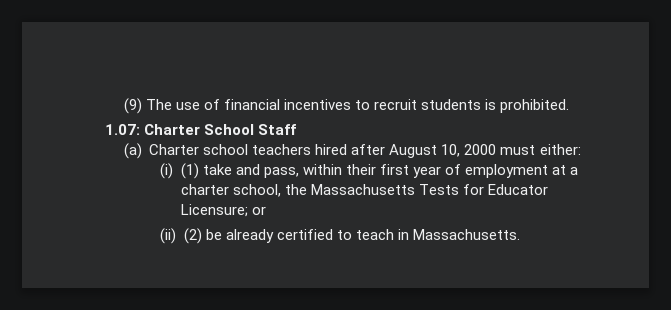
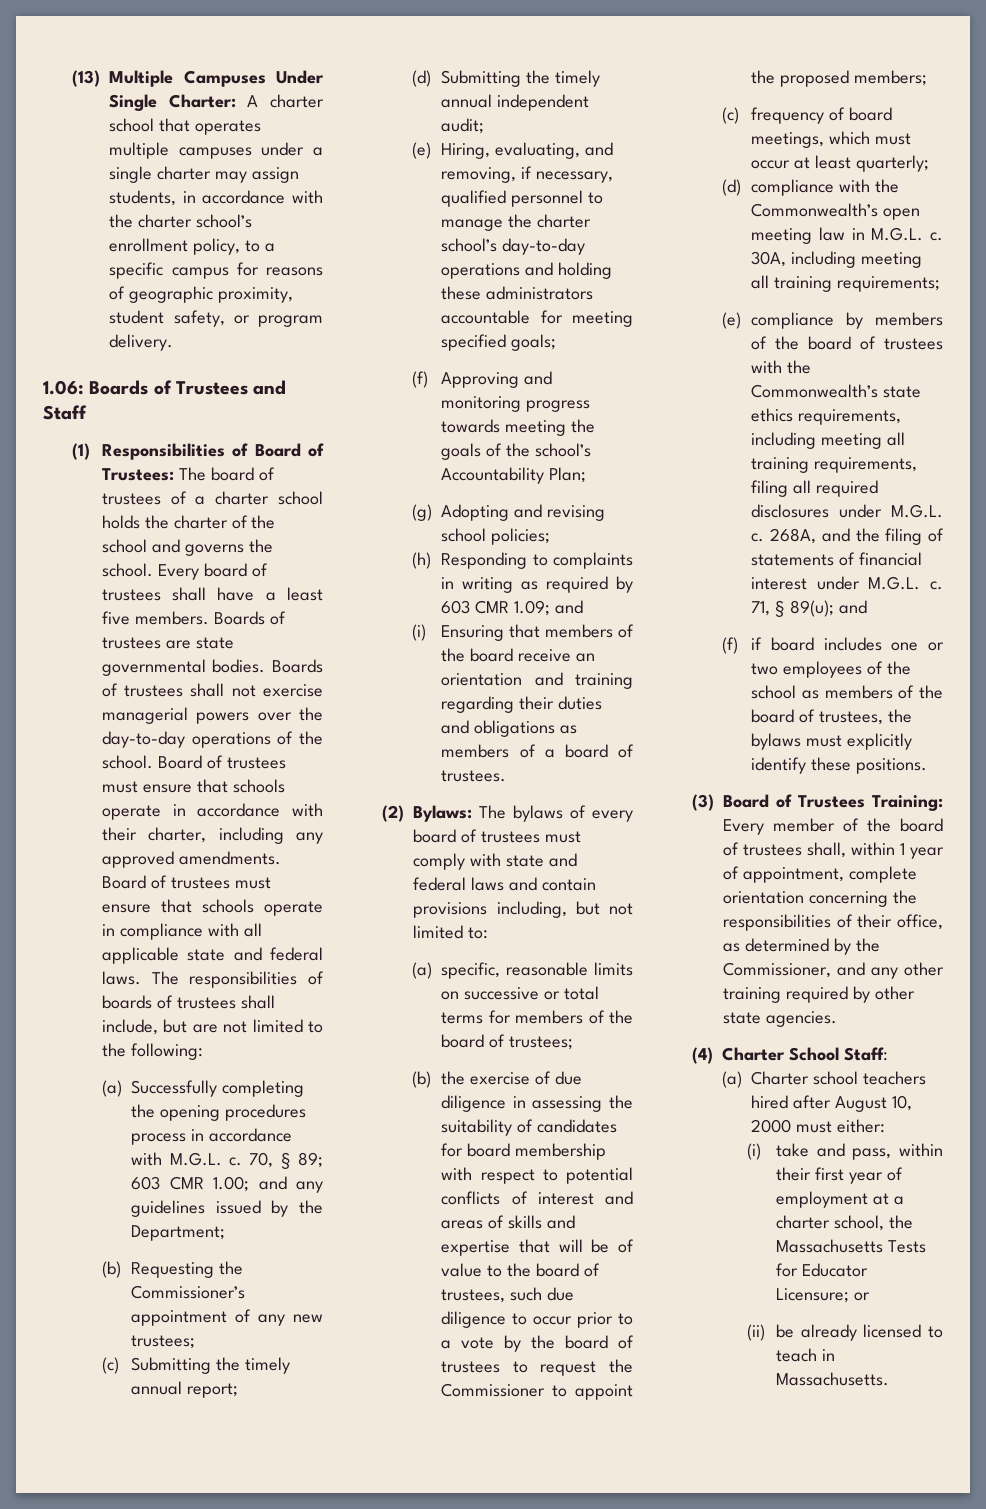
- (9) The use of financial incentives to recruit students is prohibited.
- 1.07: Charter School Staff
+ (13) Multiple Campuses Under Single Charter: A charter school that operates multiple campuses under a single charter may assign students, in accordance with the charter school’s enrollment policy, to a specific campus for reasons of geographic proximity, student safety, or program delivery.
+ 1.06: Boards of Trustees and Staff
+ (1) Responsibilities of Board of Trustees: The board of trustees of a charter school holds the charter of the school and governs the school. Every board of trustees shall have a least five members. Boards of trustees are state governmental bodies. Boards of trustees shall not exercise managerial powers over the day-to-day operations of the school. Board of trustees must ensure that schools operate in accordance with their charter, including any approved amendments. Board of trustees must ensure that schools operate in compliance with all applicable state and federal laws. The responsibilities of boards of trustees shall include, but are not limited to the following:
+ (a) Successfully completing the opening procedures process in accordance with M.G.L. c. 70, § 89; 603 CMR 1.00; and any guidelines issued by the Department;
+ (b) Requesting the Commissioner’s appointment of any new trustees;
+ (c) Submitting the timely annual report;
+ (d) Submitting the timely annual independent audit;
+ (e) Hiring, evaluating, and removing, if necessary, qualified personnel to manage the charter school’s day-to-day operations and holding these administrators accountable for meeting specified goals;
+ (f) Approving and monitoring progress towards meeting the goals of the school’s Accountability Plan;
+ (g) Adopting and revising school policies;
+ (h) Responding to complaints in writing as required by 603 CMR 1.09; and
+ (i) Ensuring that members of the board receive an orientation and training regarding their duties and obligations as members of a board of trustees.
+ (2) Bylaws: The bylaws of every board of trustees must comply with state and federal laws and contain provisions including, but not limited to:
+ (a) specific, reasonable limits on successive or total terms for members of the board of trustees;
+ (b) the exercise of due diligence in assessing the suitability of candidates for board membership with respect to potential conflicts of interest and areas of skills and expertise that will be of value to the board of trustees, such due diligence to occur prior to a vote by the board of trustees to request the Commissioner to appoint the proposed members;
+ (c) frequency of board meetings, which must occur at least quarterly;
+ (d) compliance with the Commonwealth’s open meeting law in M.G.L. c. 30A, including meeting all training requirements;
+ (e) compliance by members of the board of trustees with the Commonwealth’s state ethics requirements, including meeting all training requirements, filing all required disclosures under M.G.L. c. 268A, and the filing of statements of financial interest under M.G.L. c. 71, § 89(u); and
+ (f) if board includes one or two employees of the school as members of the board of trustees, the bylaws must explicitly identify these positions.
+ (3) Board of Trustees Training: Every member of the board of trustees shall, within 1 year of appointment, complete orientation concerning the responsibilities of their office, as determined by the Commissioner, and any other training required by other state agencies.
+ (4) Charter School Staff:
- (i) (1) take and pass, within their first year of employment at a charter school, the Massachusetts Tests for Educator Licensure; or
+ (i) take and pass, within their first year of employment at a charter school, the Massachusetts Tests for Educator Licensure; or
- (ii) (2) be already certified to teach in Massachusetts.
+ (ii) be already licensed to teach in Massachusetts.

